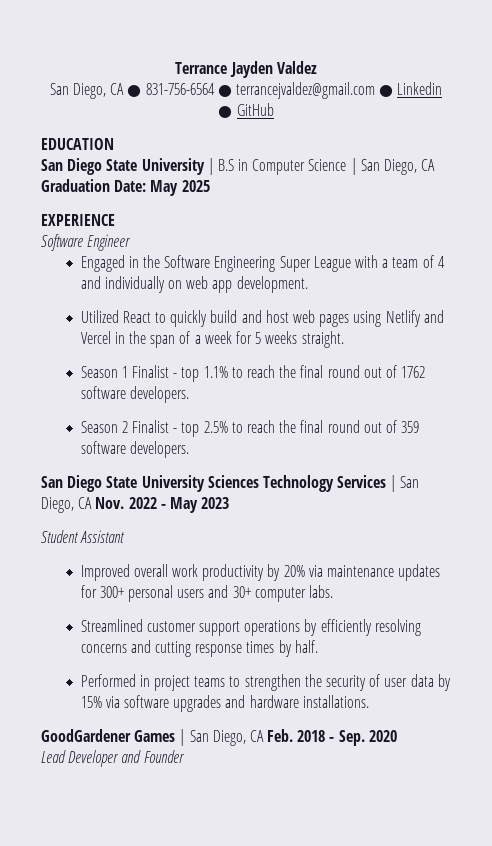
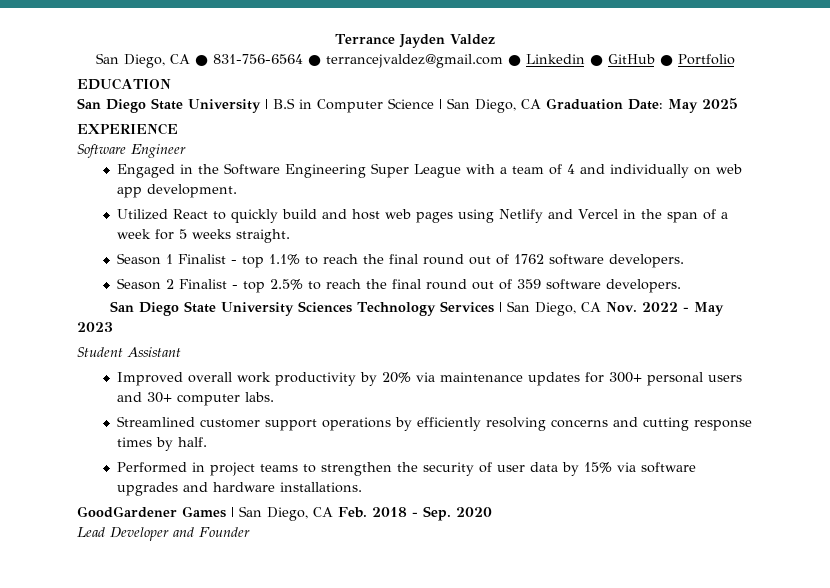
- San Diego, CA ● 831-756-6564 ● terrancejvaldez@gmail.com ● Linkedin ● GitHub
+ San Diego, CA ● 831-756-6564 ● terrancejvaldez@gmail.com ● Linkedin ● GitHub ● Portfolio

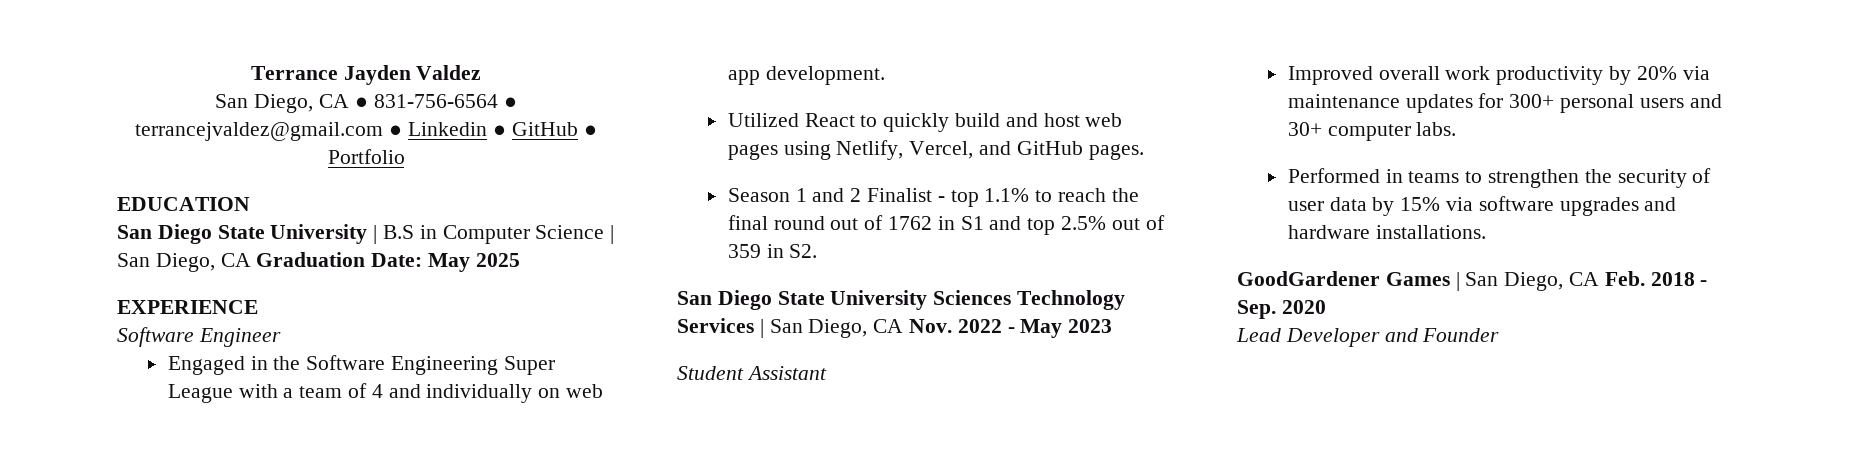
- Utilized React to quickly build and host web pages using Netlify and Vercel in the span of a week for 5 weeks straight.
+ Utilized React to quickly build and host web pages using Netlify, Vercel, and GitHub pages.
- Season 1 Finalist - top 1.1% to reach the final round out of 1762 software developers.
- Season 2 Finalist - top 2.5% to reach the final round out of 359 software developers.
+ Season 1 and 2 Finalist - top 1.1% to reach the final round out of 1762 in S1 and top 2.5% out of 359 in S2.
- Streamlined customer support operations by efficiently resolving concerns and cutting response times by half.
- Performed in project teams to strengthen the security of user data by 15% via software upgrades and hardware installations.
+ Performed in teams to strengthen the security of user data by 15% via software upgrades and hardware installations.

